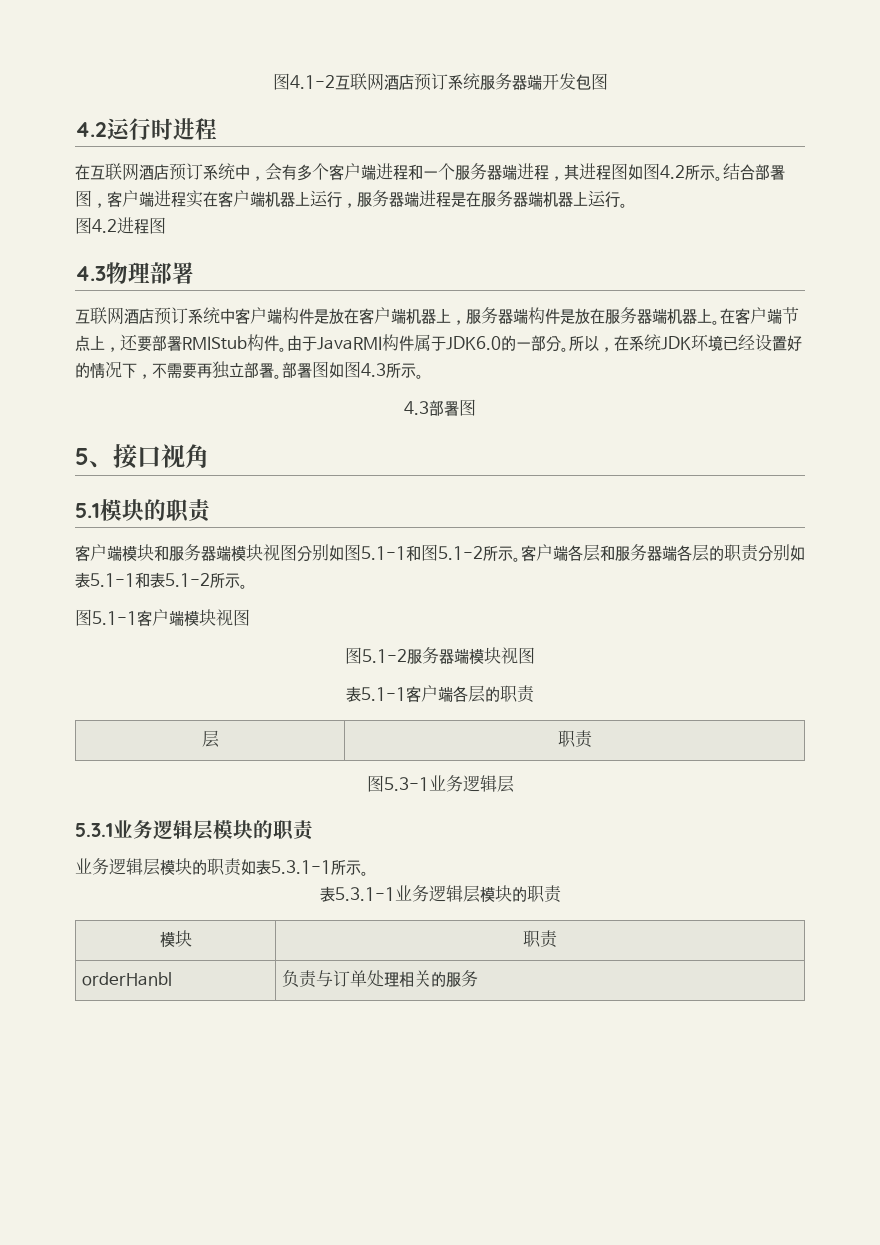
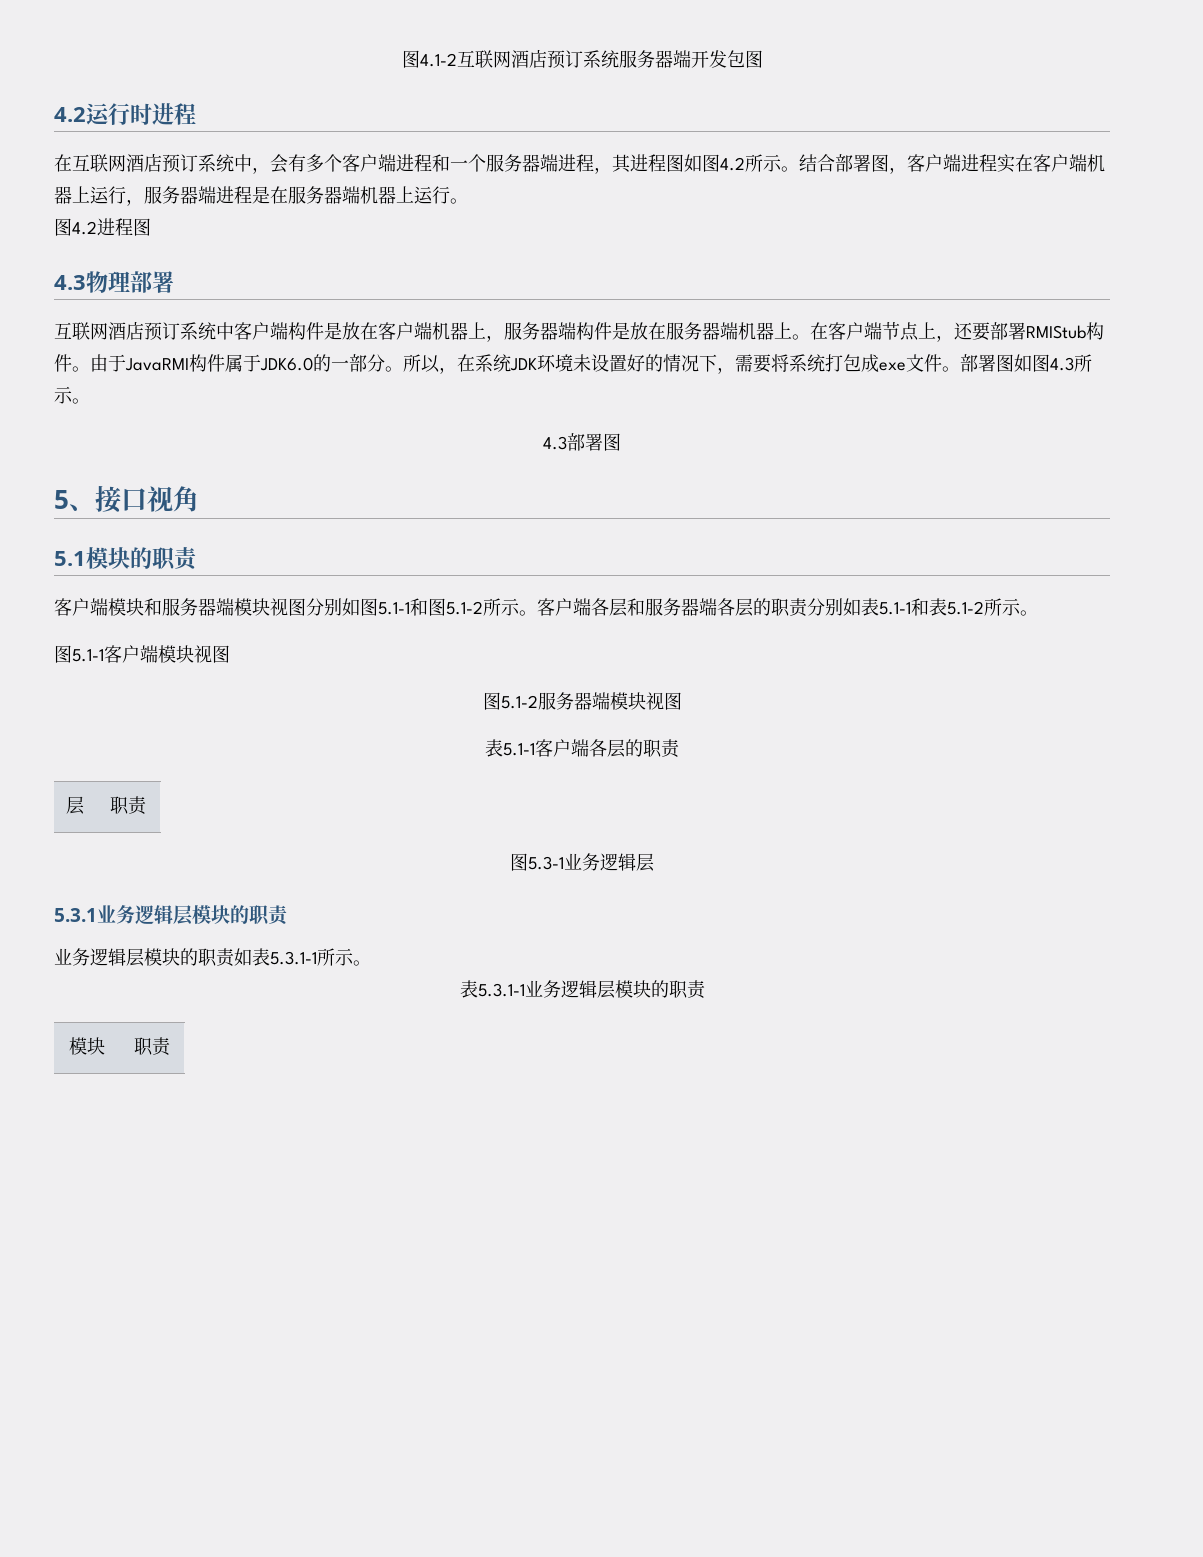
- 所以，在系统JDK环境已经设置好的情况下，不需要再独立部署。
+ 所以，在系统JDK环境未设置好的情况下，需要将系统打包成exe文件。
- orderHanbl | 负责与订单处理相关的服务

